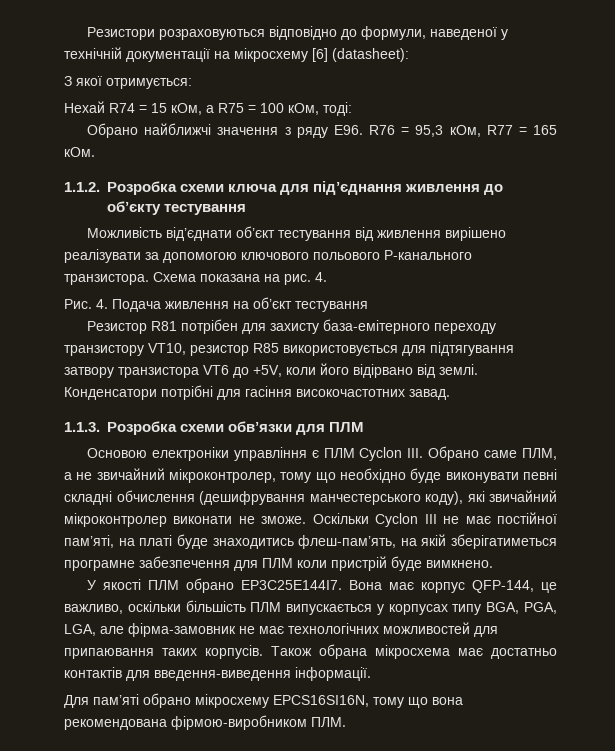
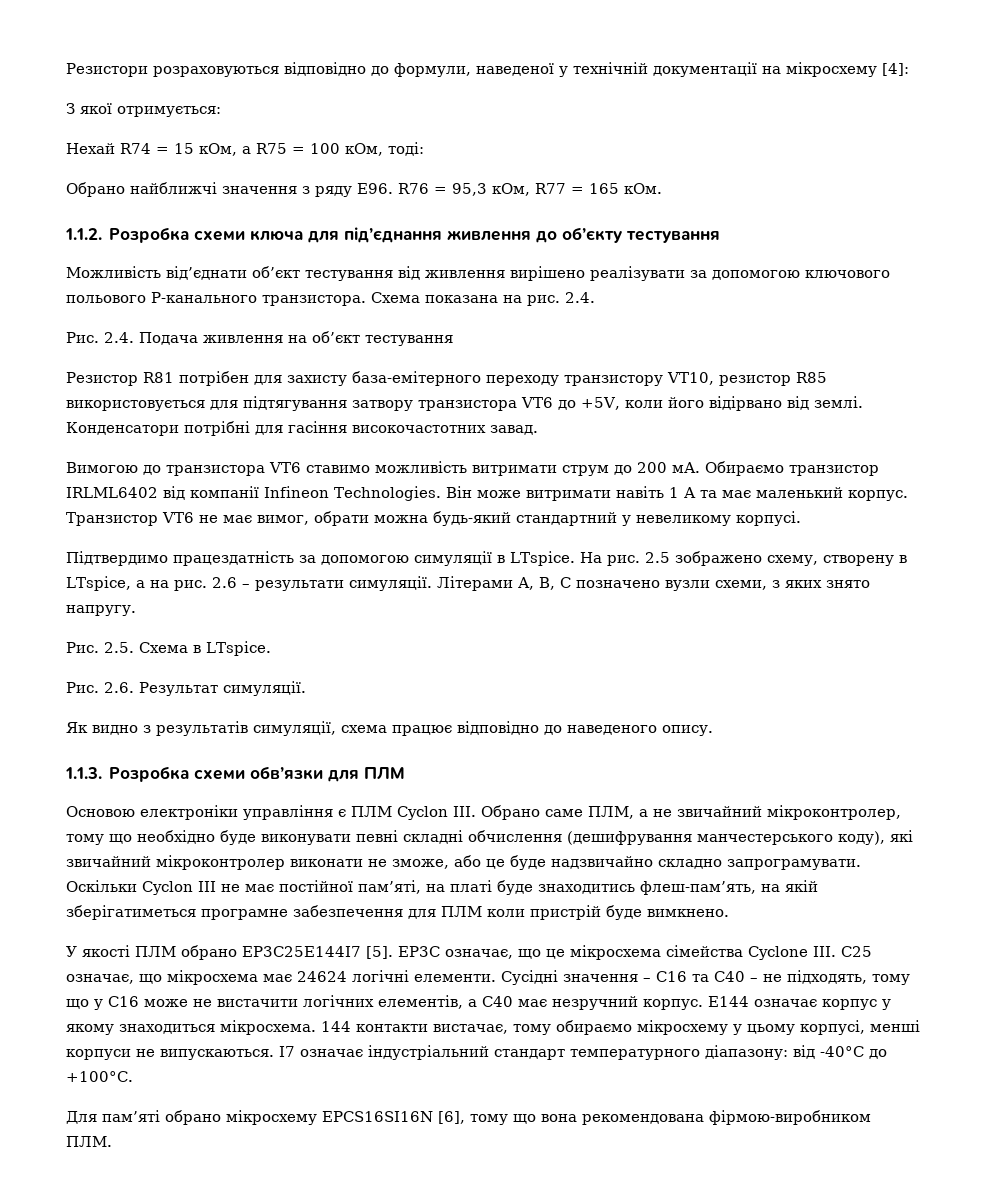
- Резистори розраховуються відповідно до формули, наведеної у технічній документації на мікросхему [6] (datasheet):
+ Резистори розраховуються відповідно до формули, наведеної у технічній документації на мікросхему [4]:
- Схема показана на рис. 4.
- Рис. 4. Подача живлення на об’єкт тестування
+ Схема показана на рис. 2.4.
+ Рис. 2.4. Подача живлення на об’єкт тестування
+ Вимогою до транзистора VT6 ставимо можливість витримати струм до 200 мА. Обираємо транзистор IRLML6402 від компанії Infineon Technologies. Він може витримати навіть 1 А та має маленький корпус. Транзистор VT6 не має вимог, обрати можна будь-який стандартний у невеликому корпусі.
+ Підтвердимо працездатність за допомогою симуляції в LTspice. На рис. 2.5 зображено схему, створену в LTspice, а на рис. 2.6 – результати симуляції. Літерами А, В, С позначено вузли схеми, з яких знято напругу.
+ Рис. 2.5. Схема в LTspice.
+ Рис. 2.6. Результат симуляції.
+ Як видно з результатів симуляції, схема працює відповідно до наведеного опису.
- Основою електроніки управління є ПЛМ Cyclon III. Обрано саме ПЛМ, а не звичайний мікроконтролер, тому що необхідно буде виконувати певні складні обчислення (дешифрування манчестерського коду), які звичайний мікроконтролер виконати не зможе.
+ Основою електроніки управління є ПЛМ Cyclon III. Обрано саме ПЛМ, а не звичайний мікроконтролер, тому що необхідно буде виконувати певні складні обчислення (дешифрування манчестерського коду), які звичайний мікроконтролер виконати не зможе, або це буде надзвичайно складно запрограмувати.
- У якості ПЛМ обрано EP3C25E144I7. Вона має корпус QFP-144, це важливо, оскільки більшість ПЛМ випускається у корпусах типу BGA, PGA, LGA, але фірма-замовник не має технологічних можливостей для припаювання таких корпусів. Також обрана мікросхема має достатньо контактів для введення-виведення інформації.
+ У якості ПЛМ обрано EP3C25E144I7 [5]. EP3C означає, що це мікросхема сімейства Cyclone III. C25 означає, що мікросхема має 24624 логічні елементи. Сусідні значення – С16 та С40 – не підходять, тому що у С16 може не вистачити логічних елементів, а С40 має незручний корпус. Е144 означає корпус у якому знаходиться мікросхема. 144 контакти вистачає, тому обираємо мікросхему у цьому корпусі, менші корпуси не випускаються. І7 означає індустріальний стандарт температурного діапазону: від -40°C до +100°C.
- Для пам’яті обрано мікросхему EPCS16SI16N, тому що вона рекомендована фірмою-виробником ПЛМ.
+ Для пам’яті обрано мікросхему EPCS16SI16N [6], тому що вона рекомендована фірмою-виробником ПЛМ.

